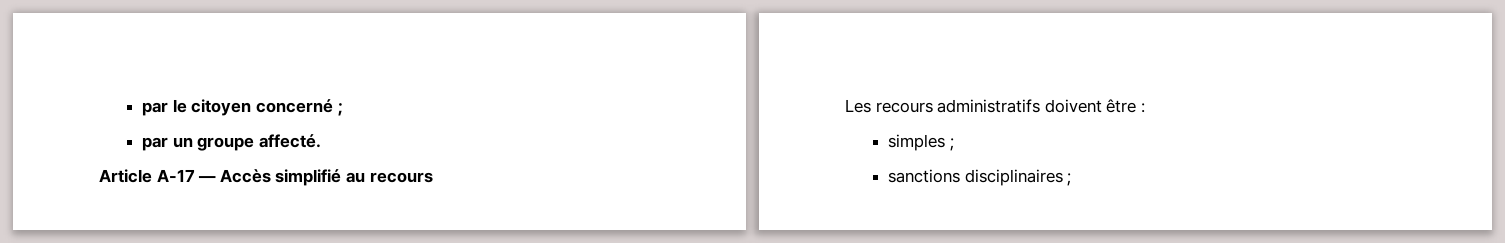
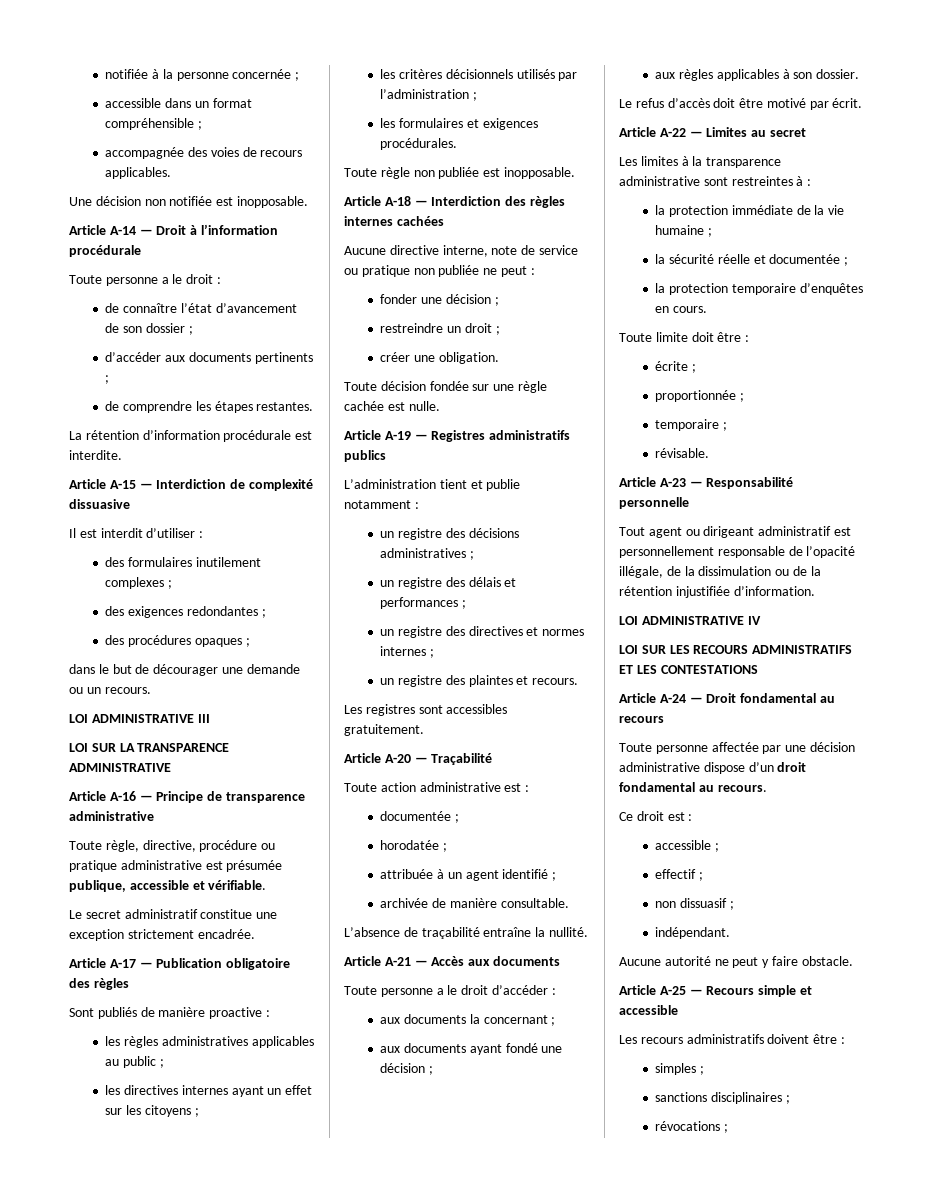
- par le citoyen concerné ;
- par un groupe affecté.
- Article A-17 — Accès simplifié au recours
+ notifiée à la personne concernée ;
+ accessible dans un format compréhensible ;
+ accompagnée des voies de recours applicables.
+ Une décision non notifiée est inopposable.
+ Article A-14 — Droit à l’information procédurale
+ Toute personne a le droit :
+ de connaître l’état d’avancement de son dossier ;
+ d’accéder aux documents pertinents ;
+ de comprendre les étapes restantes.
+ La rétention d’information procédurale est interdite.
+ Article A-15 — Interdiction de complexité dissuasive
+ Il est interdit d’utiliser :
+ des formulaires inutilement complexes ;
+ des exigences redondantes ;
+ des procédures opaques ;
+ dans le but de décourager une demande ou un recours.
+ LOI ADMINISTRATIVE III
+ LOI SUR LA TRANSPARENCE ADMINISTRATIVE
+ Article A-16 — Principe de transparence administrative
+ Toute règle, directive, procédure ou pratique administrative est présumée publique, accessible et vérifiable.
+ Le secret administratif constitue une exception strictement encadrée.
+ Article A-17 — Publication obligatoire des règles
+ Sont publiés de manière proactive :
+ les règles administratives applicables au public ;
+ les directives internes ayant un effet sur les citoyens ;
+ les critères décisionnels utilisés par l’administration ;
+ les formulaires et exigences procédurales.
+ Toute règle non publiée est inopposable.
+ Article A-18 — Interdiction des règles internes cachées
+ Aucune directive interne, note de service ou pratique non publiée ne peut :
+ fonder une décision ;
+ restreindre un droit ;
+ créer une obligation.
+ Toute décision fondée sur une règle cachée est nulle.
+ Article A-19 — Registres administratifs publics
+ L’administration tient et publie notamment :
+ un registre des décisions administratives ;
+ un registre des délais et performances ;
+ un registre des directives et normes internes ;
+ un registre des plaintes et recours.
+ Les registres sont accessibles gratuitement.
+ Article A-20 — Traçabilité
+ Toute action administrative est :
+ documentée ;
+ horodatée ;
+ attribuée à un agent identifié ;
+ archivée de manière consultable.
+ L’absence de traçabilité entraîne la nullité.
+ Article A-21 — Accès aux documents
+ Toute personne a le droit d’accéder :
+ aux documents la concernant ;
+ aux documents ayant fondé une décision ;
+ aux règles applicables à son dossier.
+ Le refus d’accès doit être motivé par écrit.
+ Article A-22 — Limites au secret
+ Les limites à la transparence administrative sont restreintes à :
+ la protection immédiate de la vie humaine ;
+ la sécurité réelle et documentée ;
+ la protection temporaire d’enquêtes en cours.
+ Toute limite doit être :
+ écrite ;
+ proportionnée ;
+ temporaire ;
+ révisable.
+ Article A-23 — Responsabilité personnelle
+ Tout agent ou dirigeant administratif est personnellement responsable de l’opacité illégale, de la dissimulation ou de la rétention injustifiée d’information.
+ LOI ADMINISTRATIVE IV
+ LOI SUR LES RECOURS ADMINISTRATIFS ET LES CONTESTATIONS
+ Article A-24 — Droit fondamental au recours
+ Toute personne affectée par une décision administrative dispose d’un droit fondamental au recours.
+ Ce droit est :
+ accessible ;
+ effectif ;
+ non dissuasif ;
+ indépendant.
+ Aucune autorité ne peut y faire obstacle.
+ Article A-25 — Recours simple et accessible
+ révocations ;

